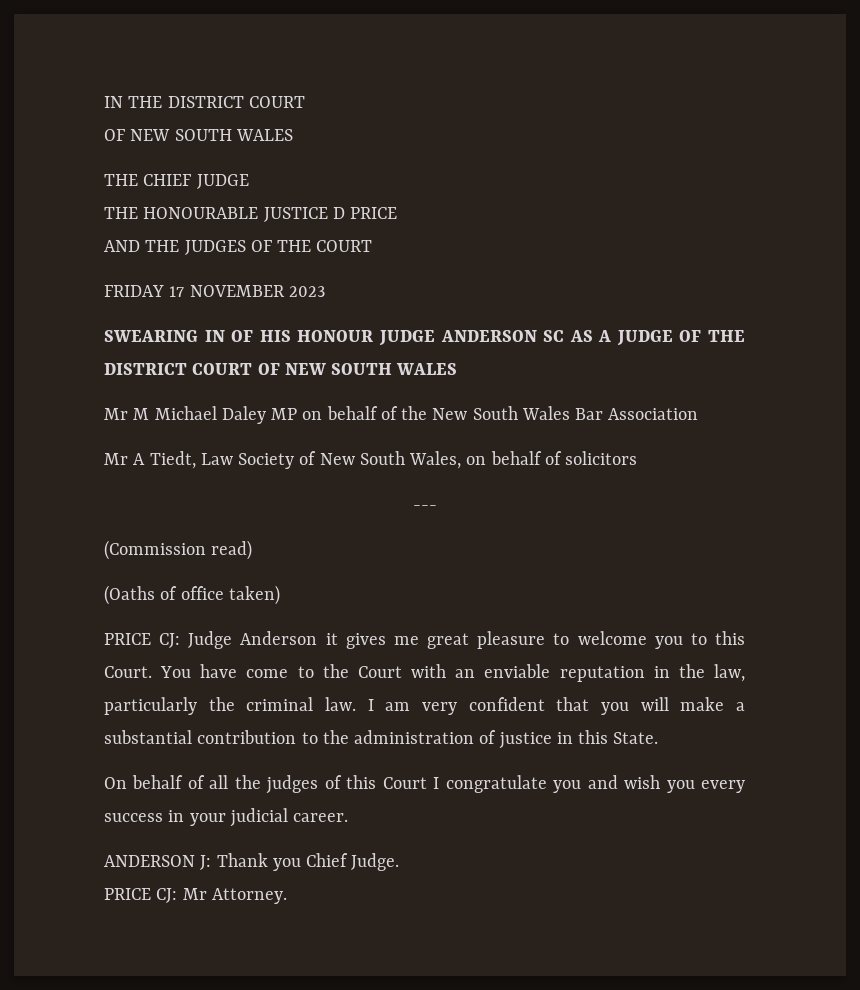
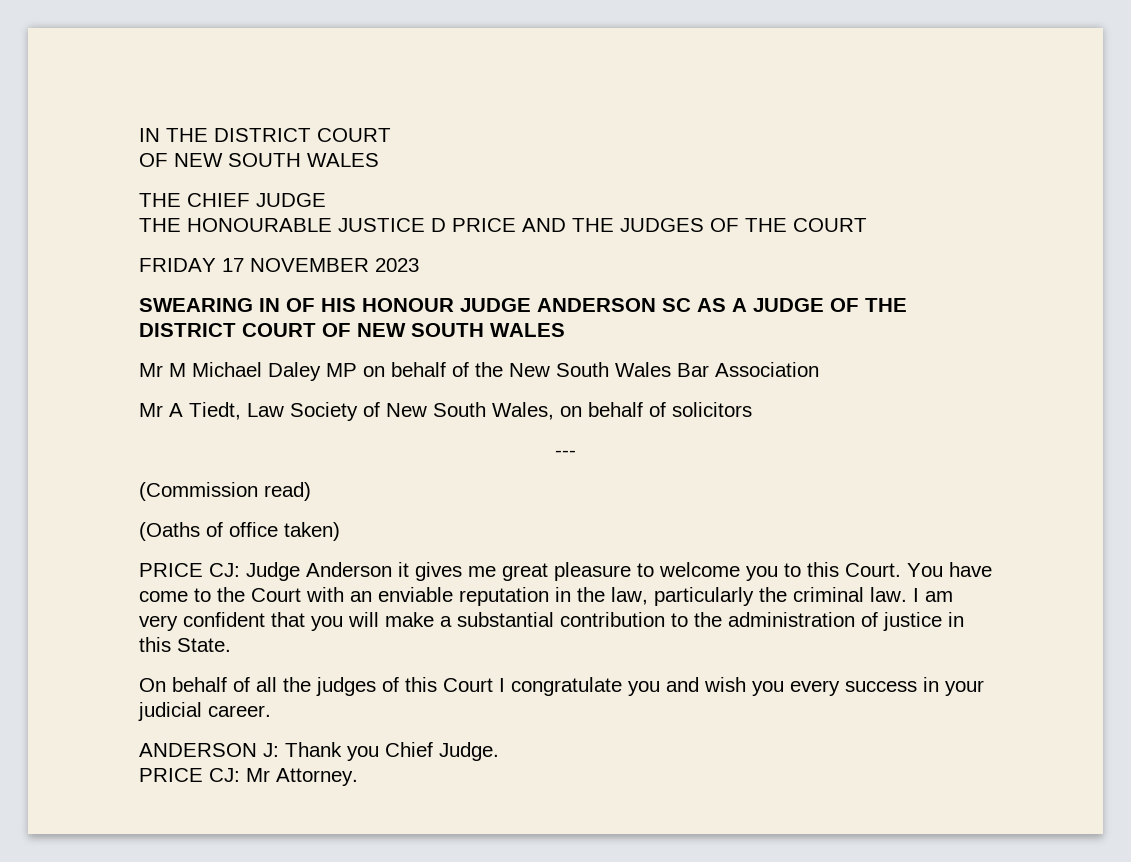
- THE HONOURABLE JUSTICE D PRICE
- AND THE JUDGES OF THE COURT
+ THE HONOURABLE JUSTICE D PRICE AND THE JUDGES OF THE COURT

